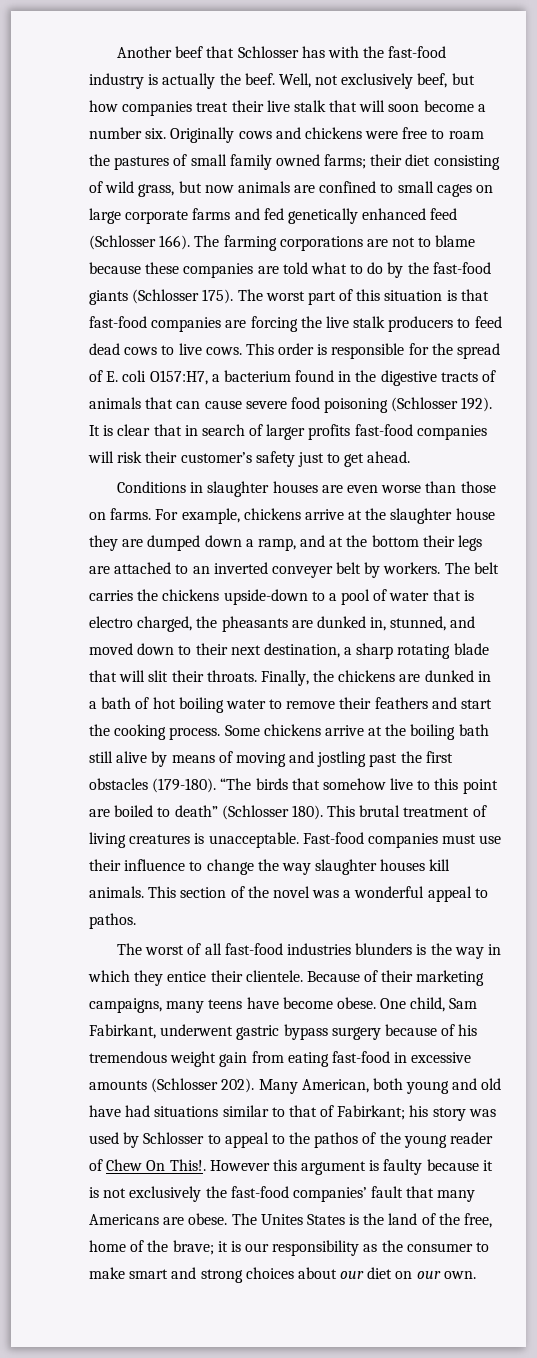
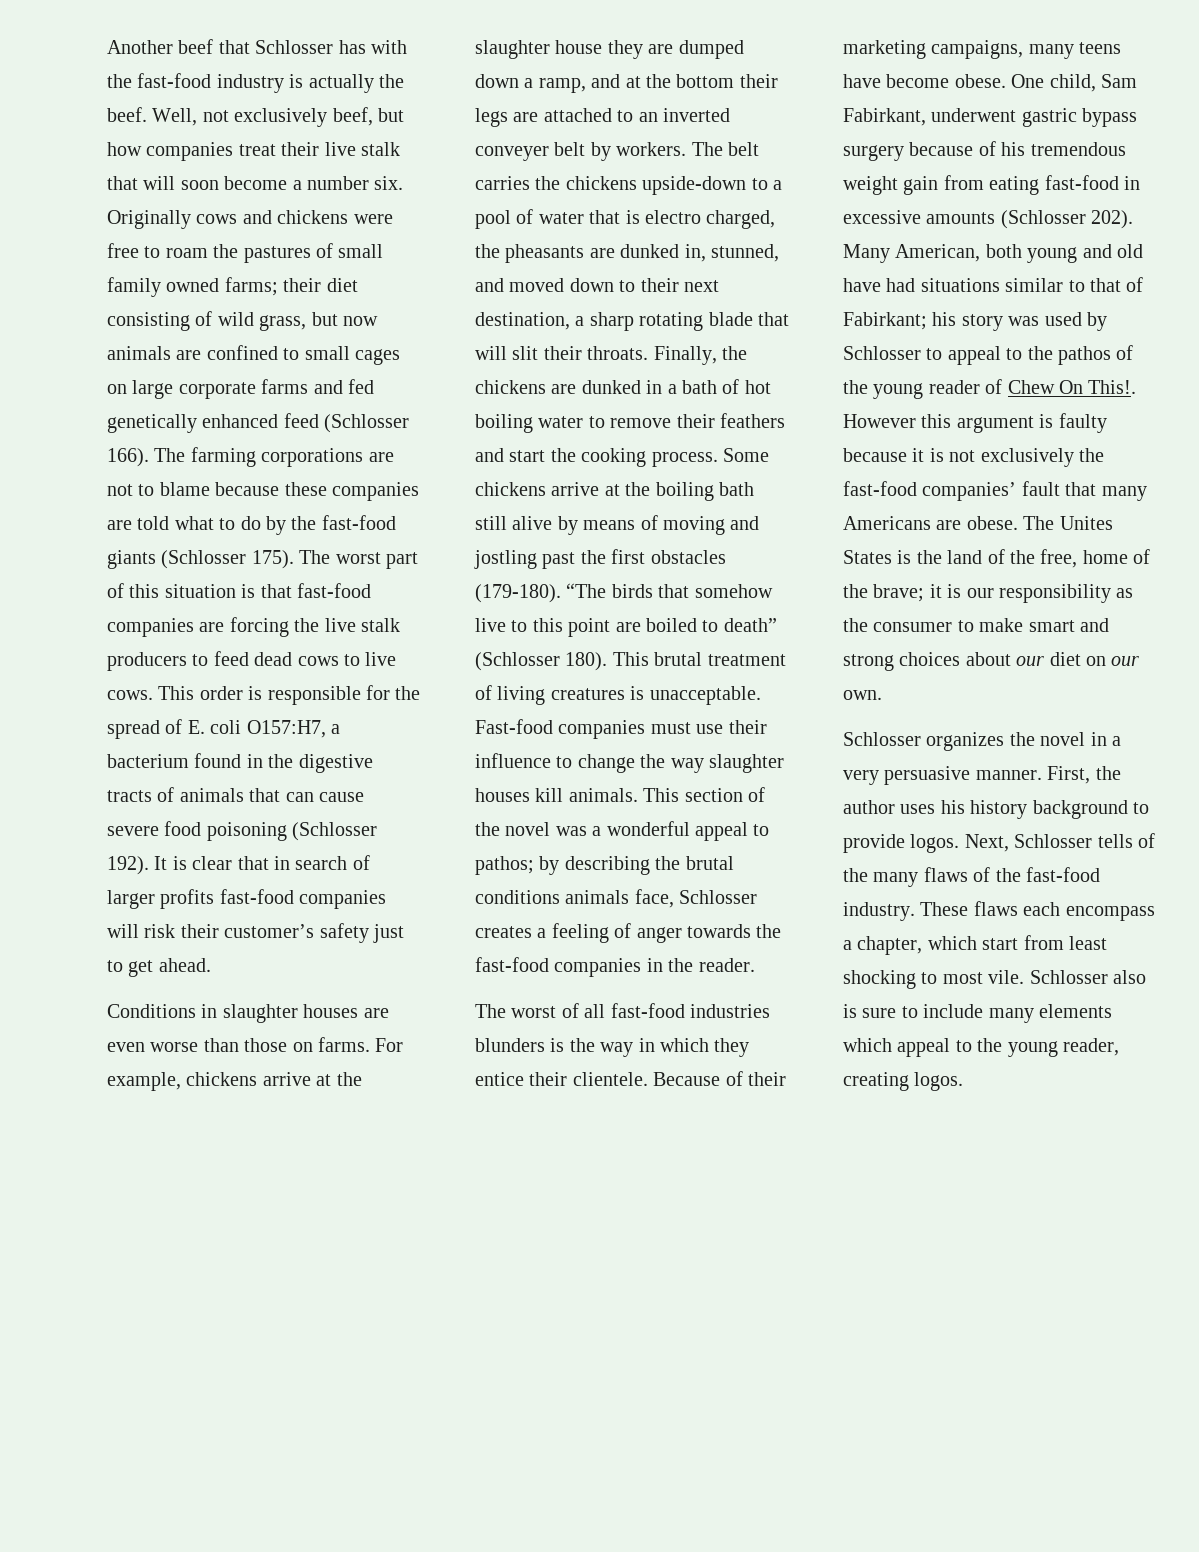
- This section of the novel was a wonderful appeal to pathos.
+ This section of the novel was a wonderful appeal to pathos; by describing the brutal conditions animals face, Schlosser creates a feeling of anger towards the fast-food companies in the reader.
+ Schlosser organizes the novel in a very persuasive manner. First, the author uses his history background to provide logos. Next, Schlosser tells of the many flaws of the fast-food industry. These flaws each encompass a chapter, which start from least shocking to most vile. Schlosser also is sure to include many elements which appeal to the young reader, creating logos.

